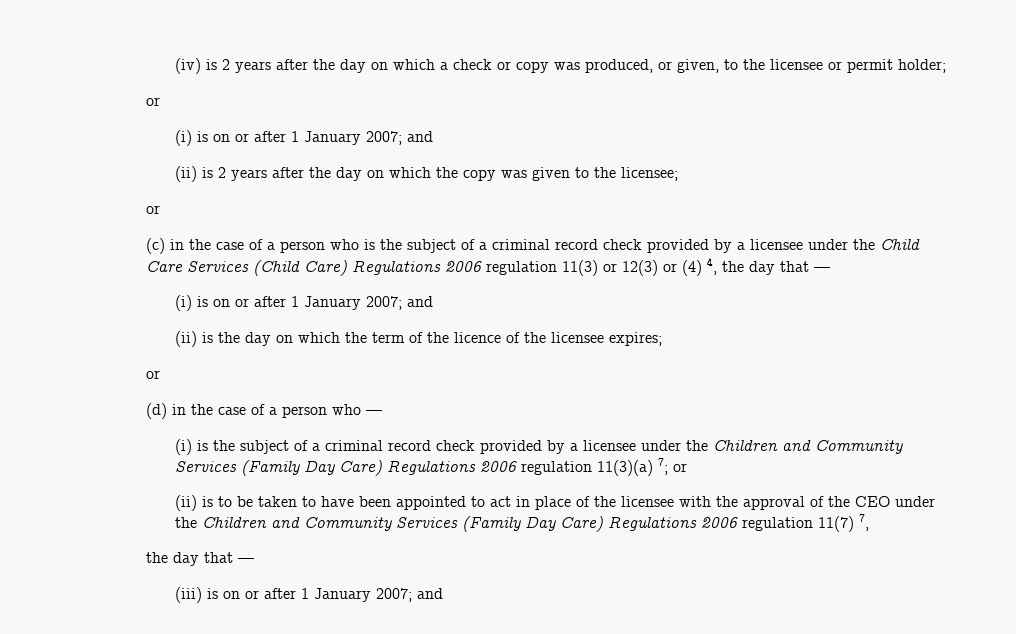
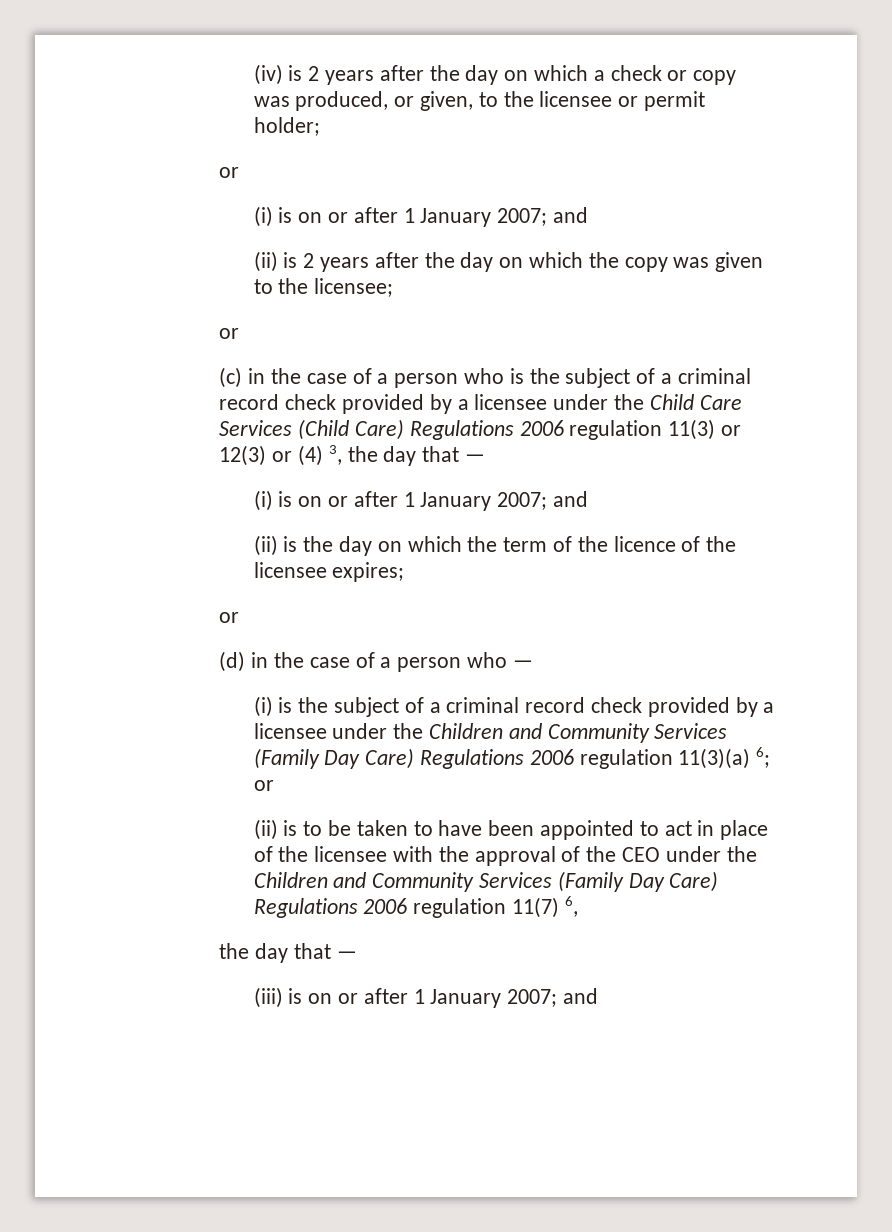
- (c) in the case of a person who is the subject of a criminal record check provided by a licensee under the Child Care Services (Child Care) Regulations 2006 regulation 11(3) or 12(3) or (4) 4, the day that —
+ (c) in the case of a person who is the subject of a criminal record check provided by a licensee under the Child Care Services (Child Care) Regulations 2006 regulation 11(3) or 12(3) or (4) 3, the day that —
- (i) is the subject of a criminal record check provided by a licensee under the Children and Community Services (Family Day Care) Regulations 2006 regulation 11(3)(a) 7; or
+ (i) is the subject of a criminal record check provided by a licensee under the Children and Community Services (Family Day Care) Regulations 2006 regulation 11(3)(a) 6; or
- (ii) is to be taken to have been appointed to act in place of the licensee with the approval of the CEO under the Children and Community Services (Family Day Care) Regulations 2006 regulation 11(7) 7,
+ (ii) is to be taken to have been appointed to act in place of the licensee with the approval of the CEO under the Children and Community Services (Family Day Care) Regulations 2006 regulation 11(7) 6,

